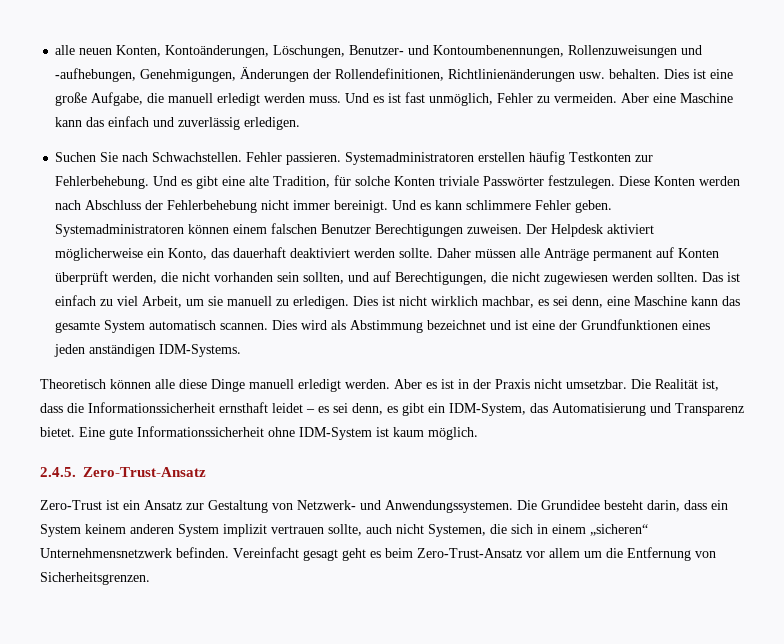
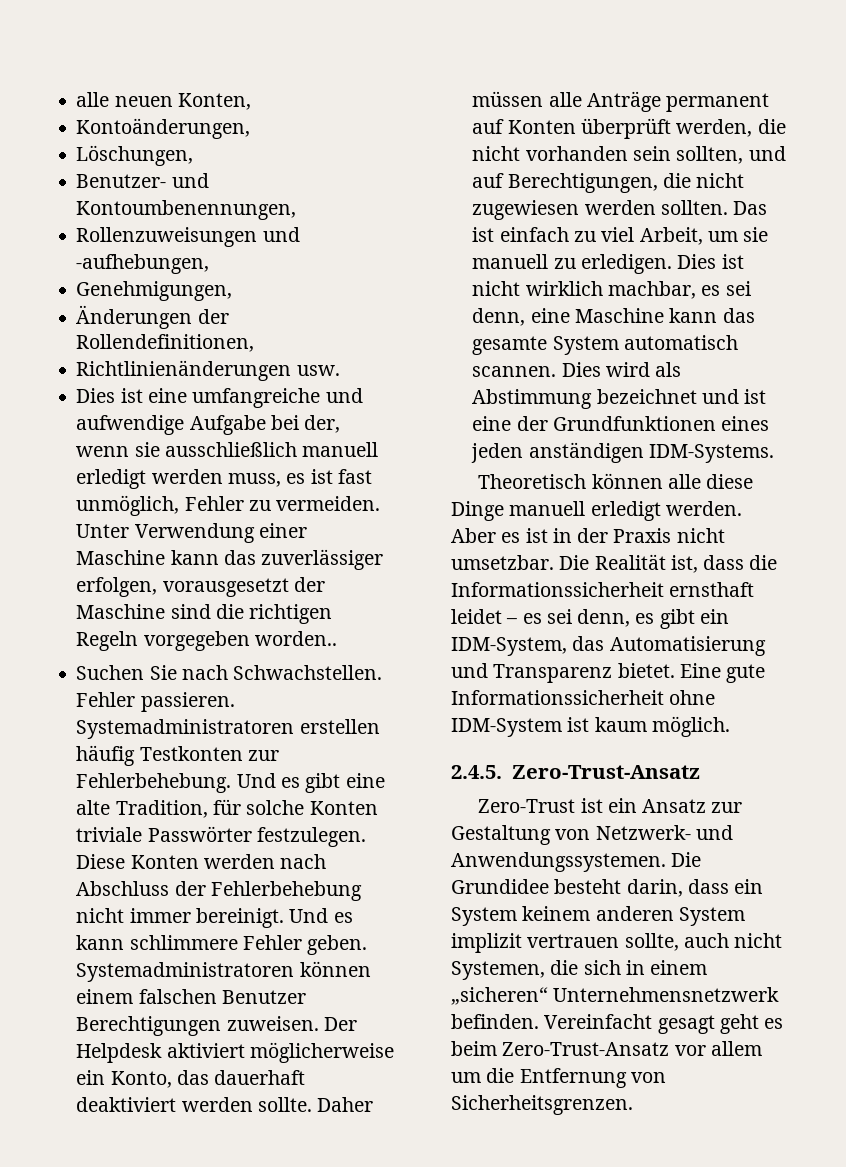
- alle neuen Konten, Kontoänderungen, Löschungen, Benutzer- und Kontoumbenennungen, Rollenzuweisungen und -aufhebungen, Genehmigungen, Änderungen der Rollendefinitionen, Richtlinienänderungen usw. behalten. Dies ist eine große Aufgabe, die manuell erledigt werden muss. Und es ist fast unmöglich, Fehler zu vermeiden.
+ alle neuen Konten,
+ Kontoänderungen,
+ Löschungen,
+ Benutzer- und Kontoumbenennungen,
+ Rollenzuweisungen und -aufhebungen,
+ Genehmigungen,
+ Änderungen der Rollendefinitionen,
+ Richtlinienänderungen usw.
+ Dies ist eine umfangreiche und aufwendige Aufgabe bei der, wenn sie ausschließlich manuell erledigt werden muss, es ist fast unmöglich, Fehler zu vermeiden.
- Aber eine Maschine kann das einfach und zuverlässig erledigen.
+ Unter Verwendung einer Maschine kann das zuverlässiger erfolgen, vorausgesetzt der Maschine sind die richtigen Regeln vorgegeben worden..

